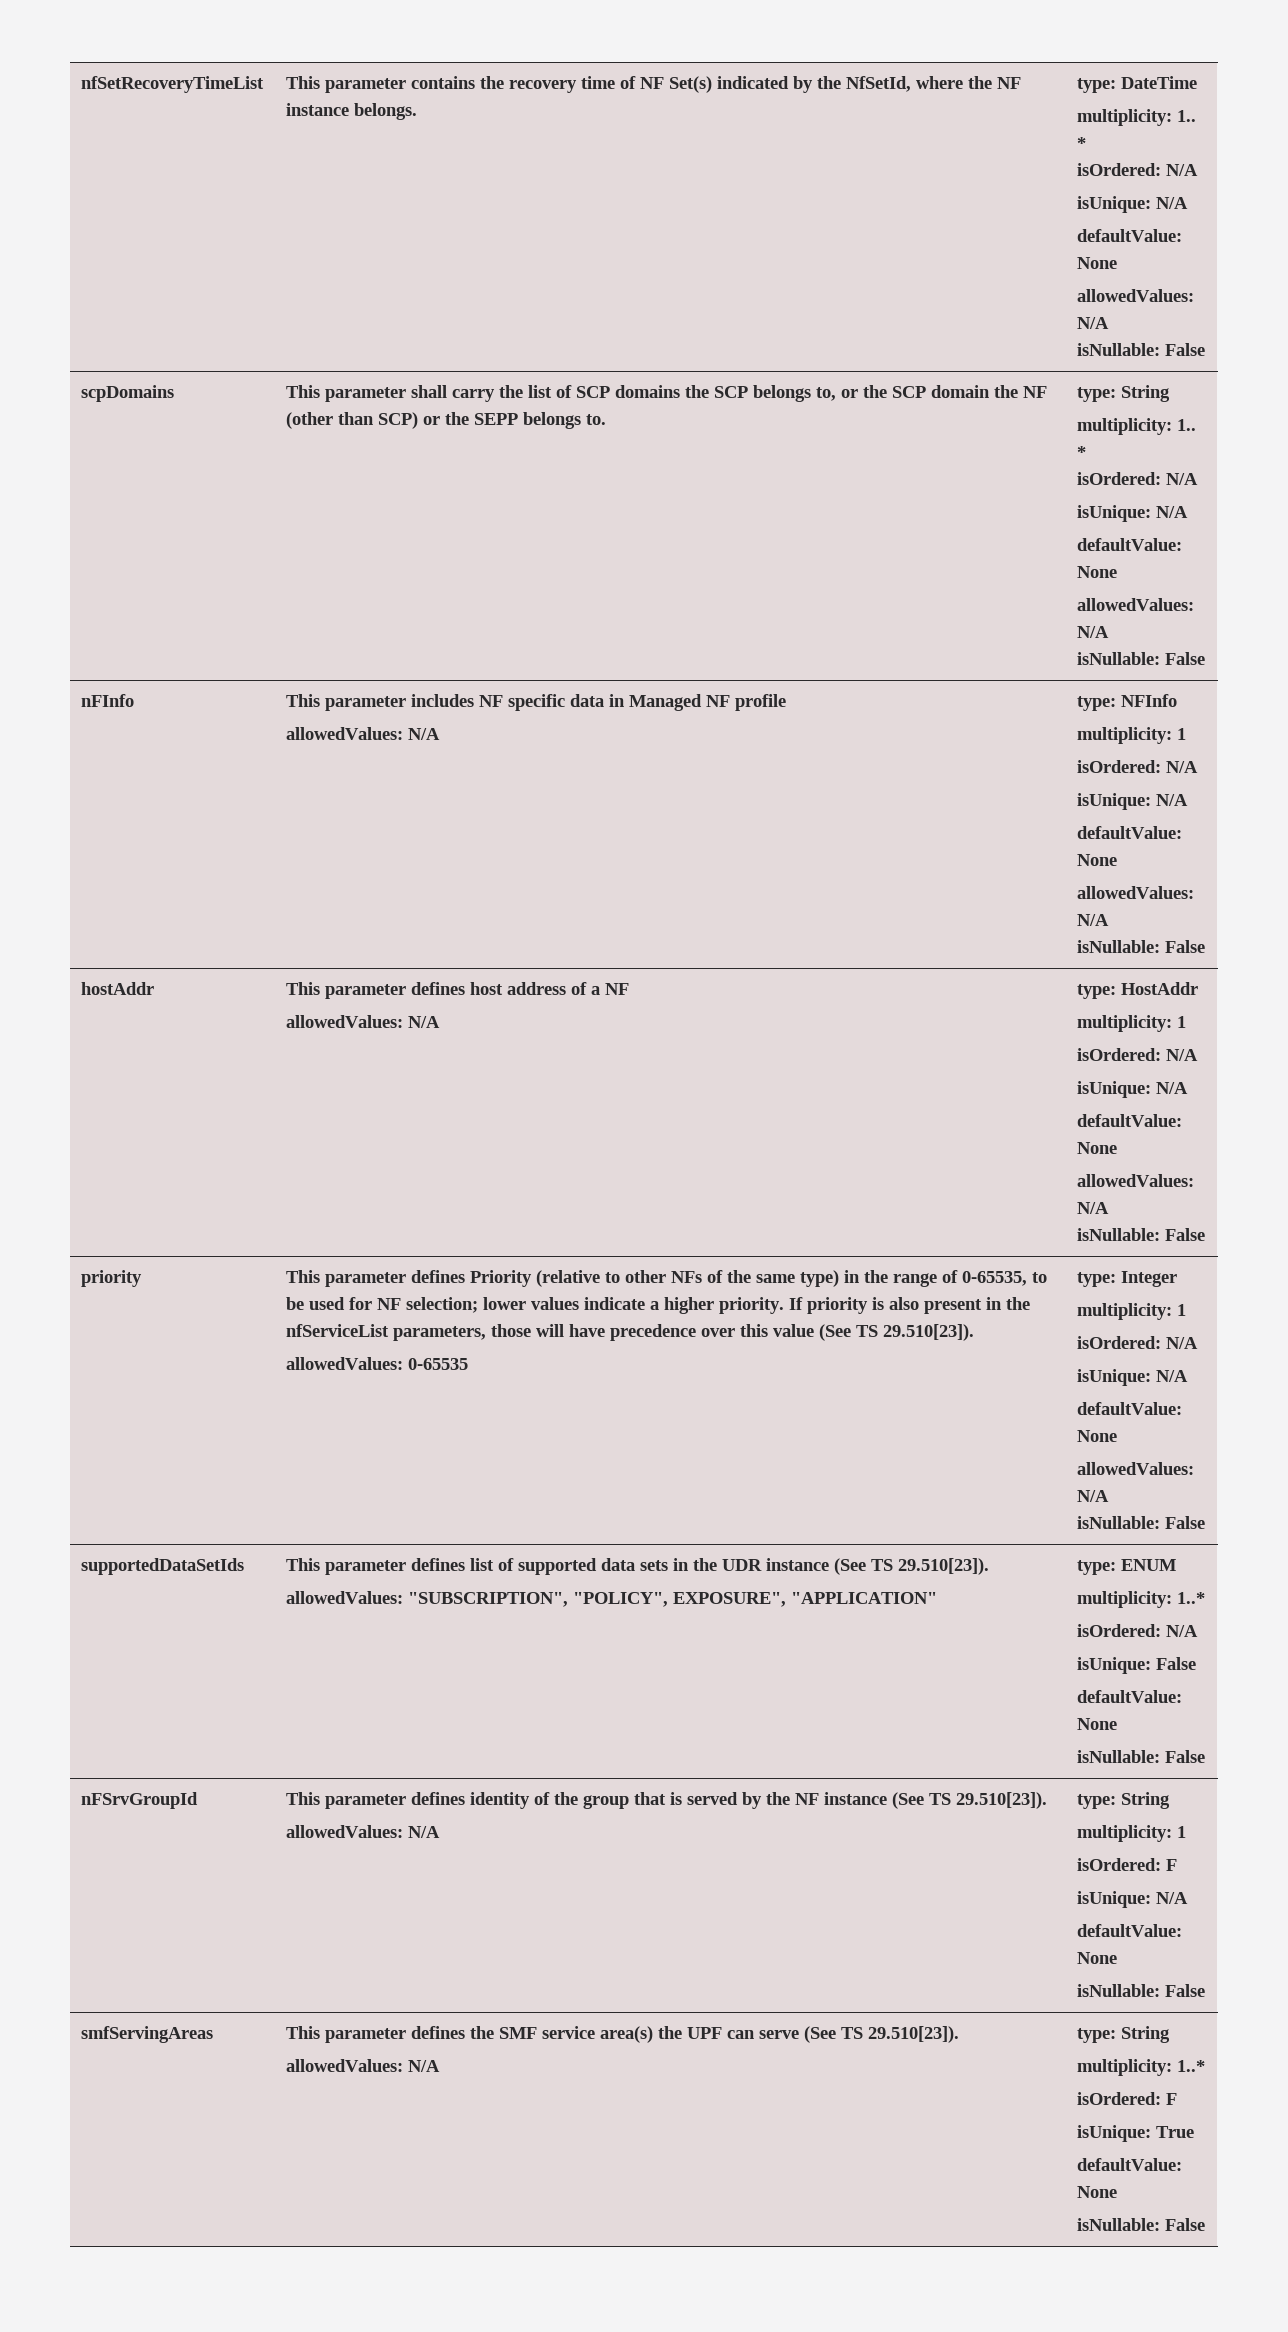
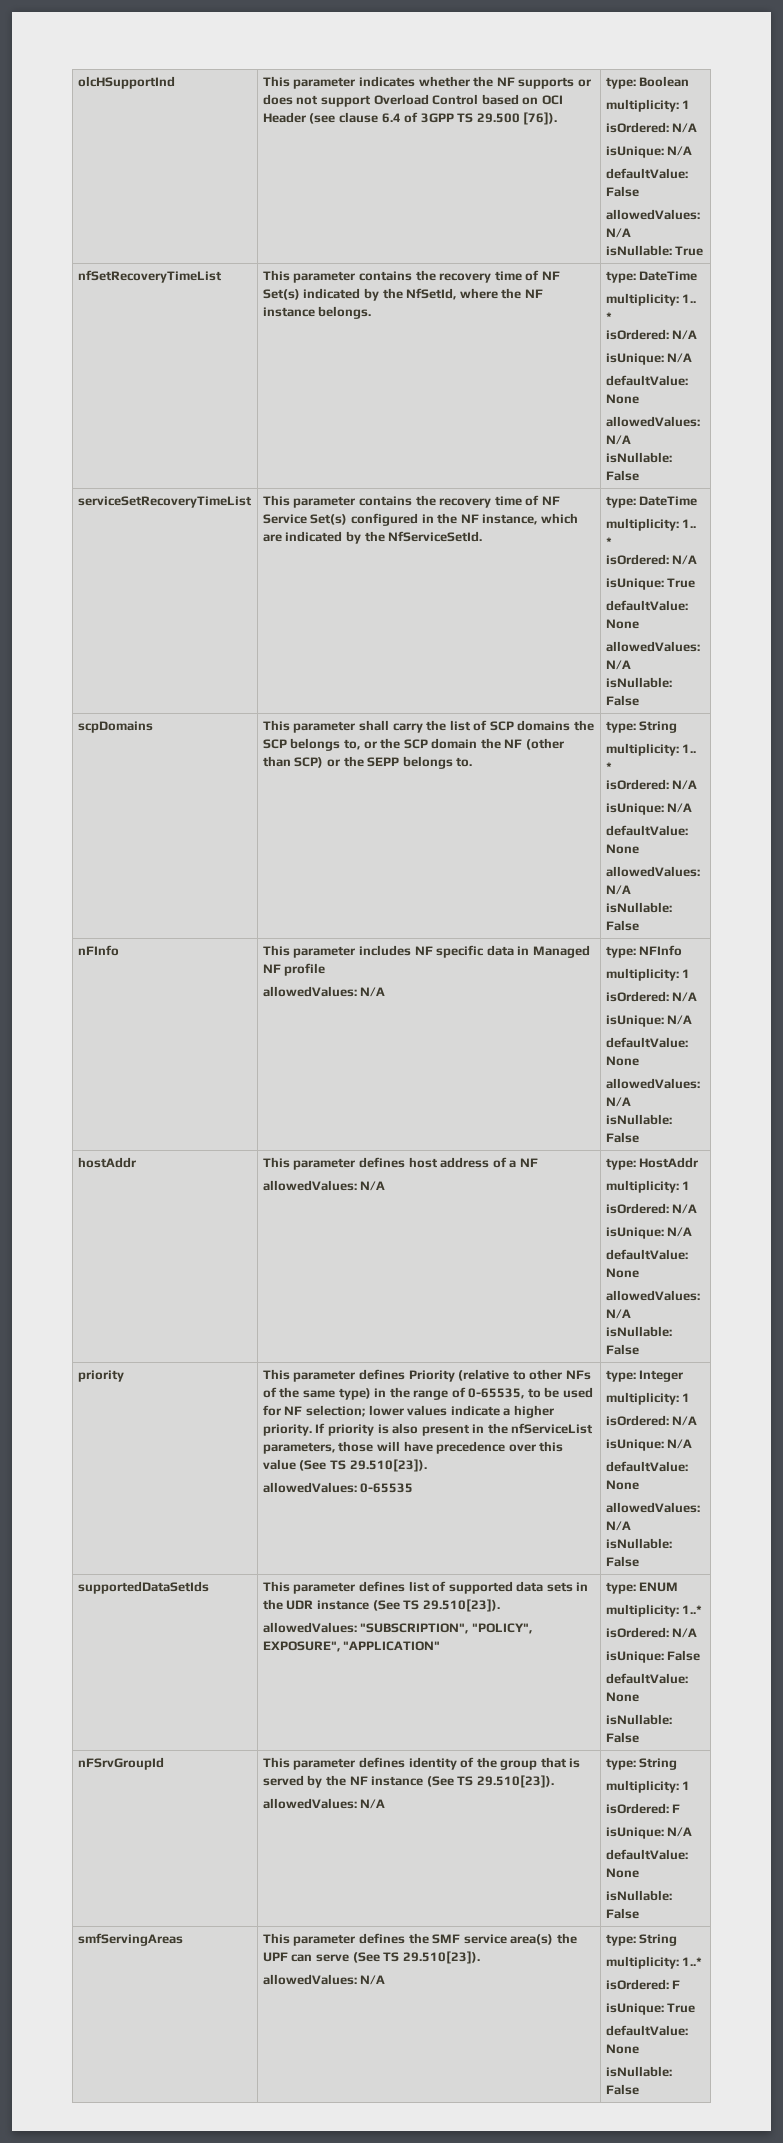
+ olcHSupportInd | This parameter indicates whether the NF supports or does not support Overload Control based on OCI Header (see clause 6.4 of 3GPP TS 29.500 [76]). | type: Boolean
+ multiplicity: 1
+ isOrdered: N/A
+ isUnique: N/A
+ defaultValue: False
+ allowedValues: N/A
+ isNullable: True
+ serviceSetRecoveryTimeList | This parameter contains the recovery time of NF Service Set(s) configured in the NF instance, which are indicated by the NfServiceSetId. | type: DateTime
+ multiplicity: 1.. *
+ isOrdered: N/A
+ isUnique: True
+ defaultValue: None
+ allowedValues: N/A
+ isNullable: False

